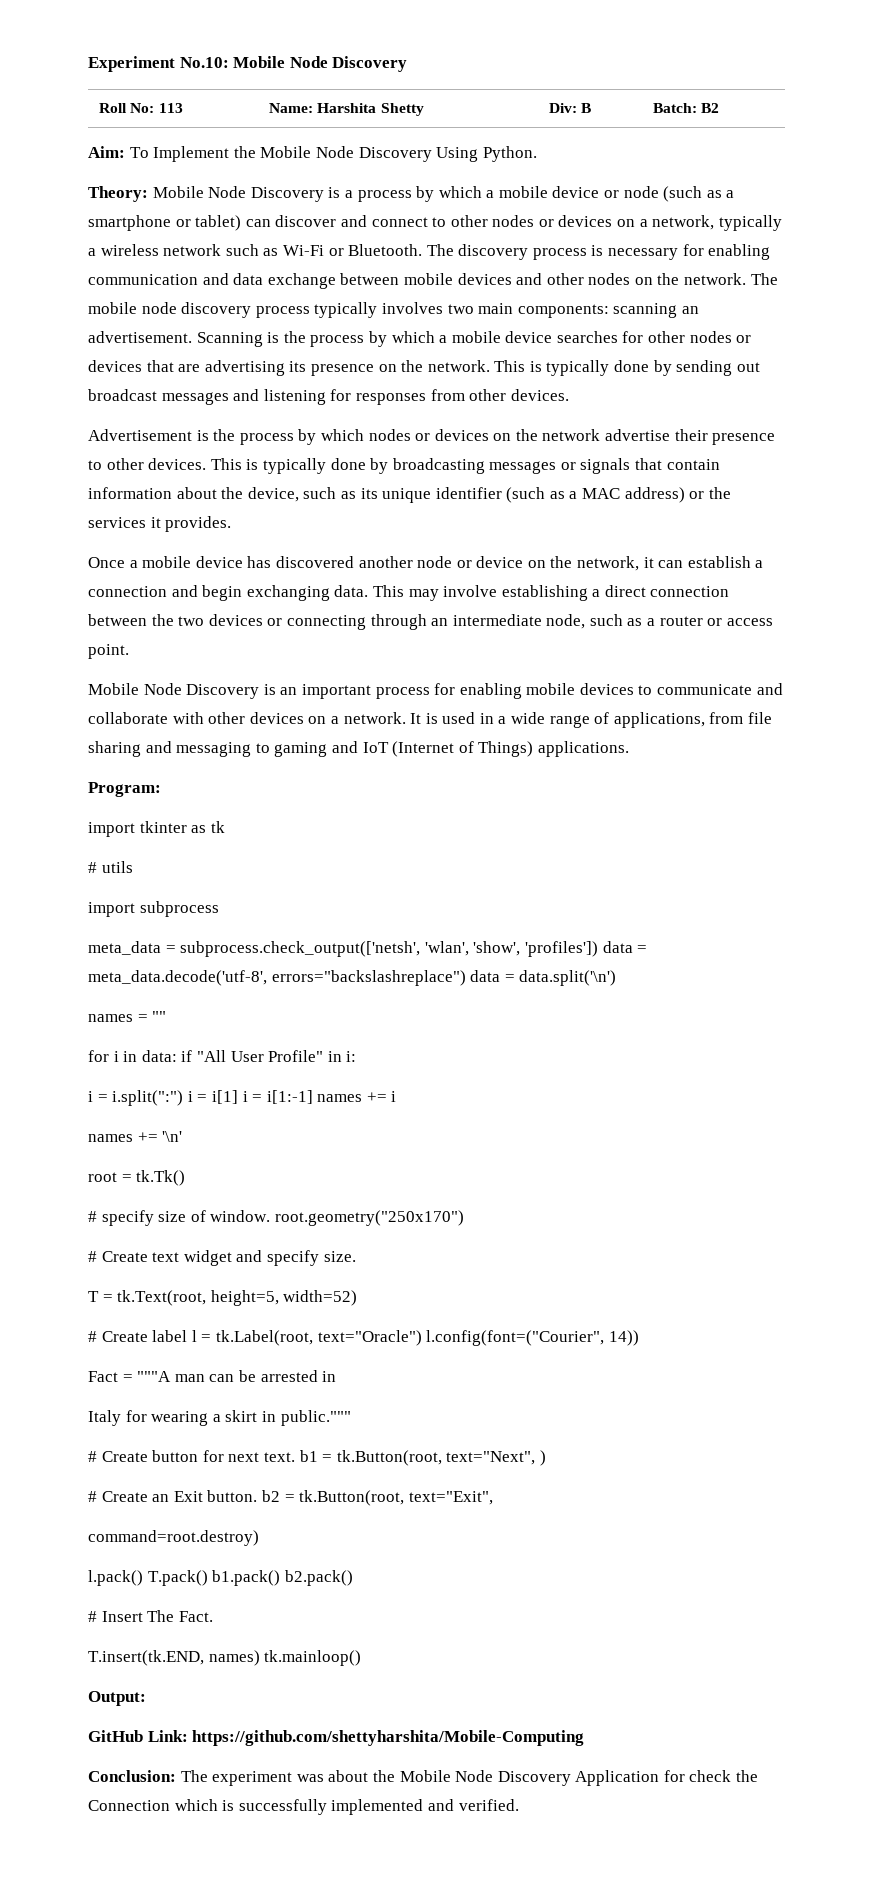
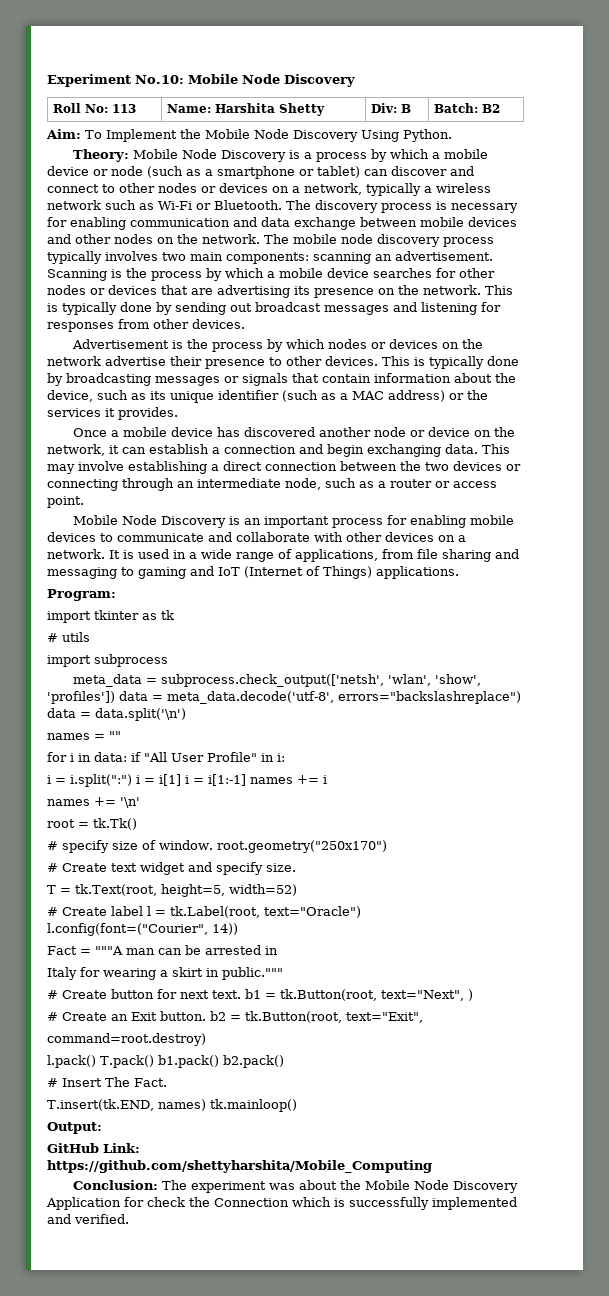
- GitHub Link: https://github.com/shettyharshita/Mobile-Computing
+ GitHub Link: https://github.com/shettyharshita/Mobile_Computing

